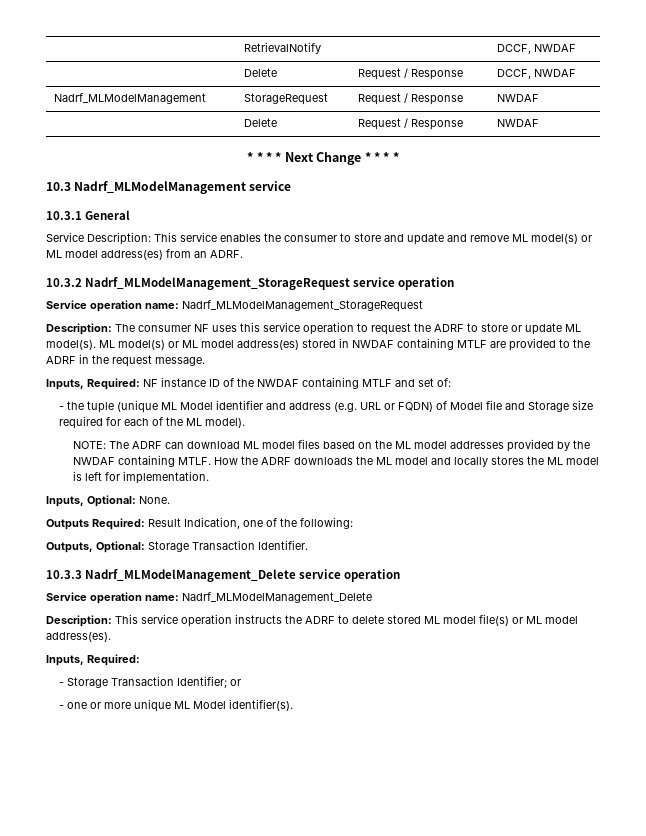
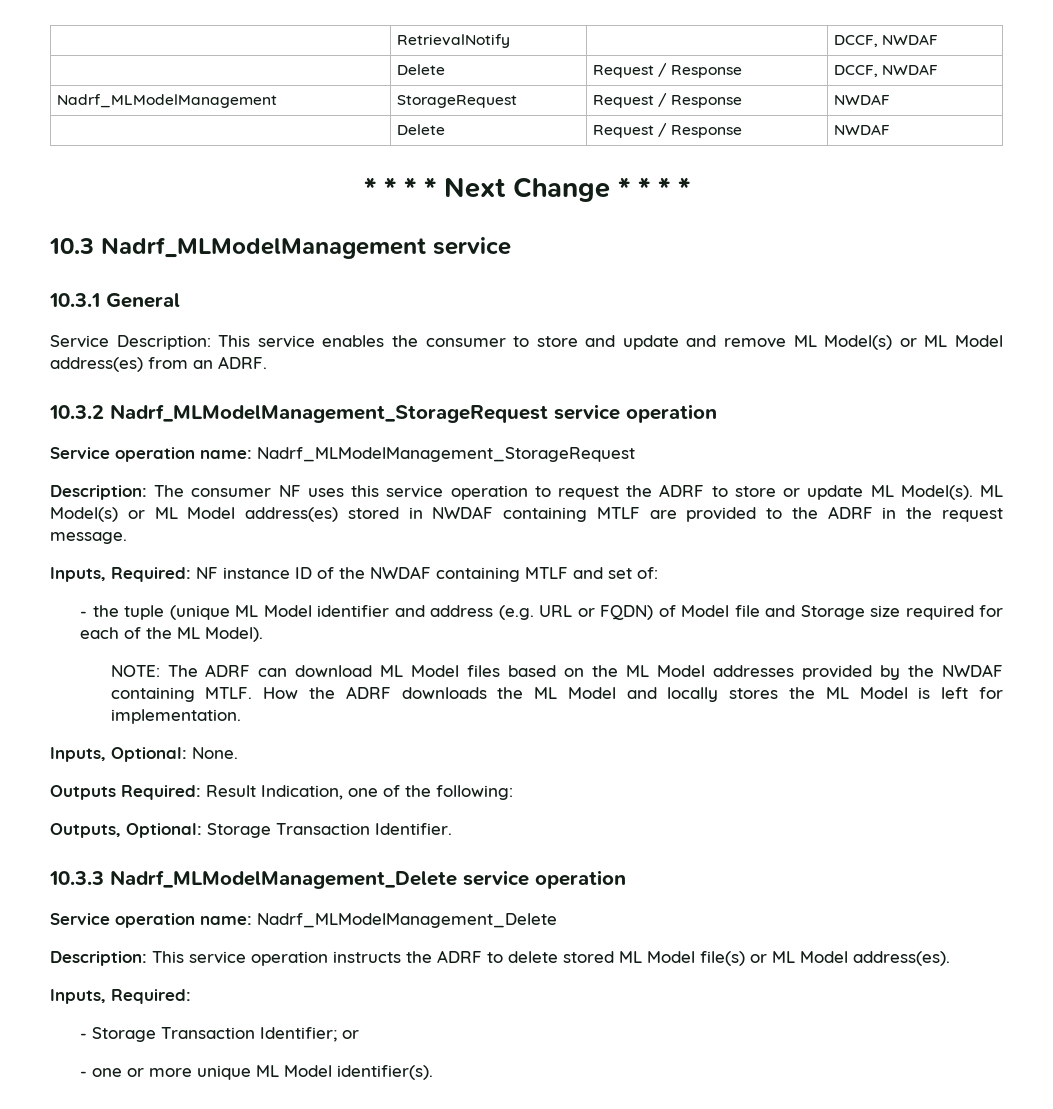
- Service Description: This service enables the consumer to store and update and remove ML model(s) or ML model address(es) from an ADRF.
+ Service Description: This service enables the consumer to store and update and remove ML Model(s) or ML Model address(es) from an ADRF.
- Description: The consumer NF uses this service operation to request the ADRF to store or update ML model(s). ML model(s) or ML model address(es) stored in NWDAF containing MTLF are provided to the ADRF in the request message.
+ Description: The consumer NF uses this service operation to request the ADRF to store or update ML Model(s). ML Model(s) or ML Model address(es) stored in NWDAF containing MTLF are provided to the ADRF in the request message.
- - the tuple (unique ML Model identifier and address (e.g. URL or FQDN) of Model file and Storage size required for each of the ML model).
+ - the tuple (unique ML Model identifier and address (e.g. URL or FQDN) of Model file and Storage size required for each of the ML Model).
- NOTE: The ADRF can download ML model files based on the ML model addresses provided by the NWDAF containing MTLF.
+ NOTE: The ADRF can download ML Model files based on the ML Model addresses provided by the NWDAF containing MTLF.
- How the ADRF downloads the ML model and locally stores the ML model is left for implementation.
+ How the ADRF downloads the ML Model and locally stores the ML Model is left for implementation.
- Description: This service operation instructs the ADRF to delete stored ML model file(s) or ML model address(es).
+ Description: This service operation instructs the ADRF to delete stored ML Model file(s) or ML Model address(es).

